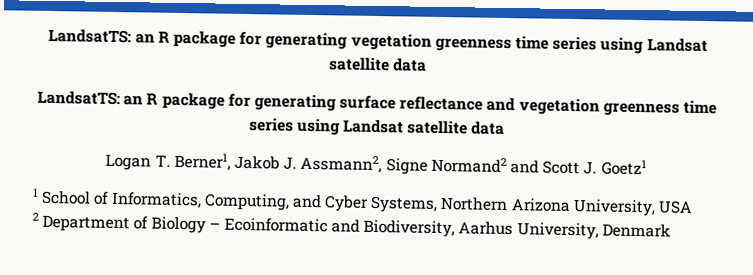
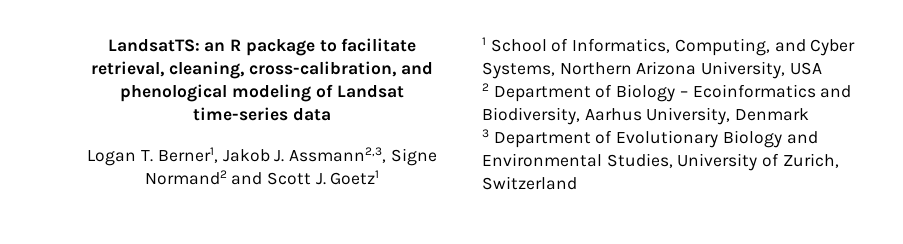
- LandsatTS: an R package for generating vegetation greenness time series using Landsat satellite data
- LandsatTS: an R package for generating surface reflectance and vegetation greenness time series using Landsat satellite data
+ LandsatTS: an R package to facilitate retrieval, cleaning, cross-calibration, and phenological modeling of Landsat time-series data
- Logan T. Berner1, Jakob J. Assmann2, Signe Normand2 and Scott J. Goetz1
+ Logan T. Berner1, Jakob J. Assmann2,3, Signe Normand2 and Scott J. Goetz1
- 2 Department of Biology – Ecoinformatic and Biodiversity, Aarhus University, Denmark
+ 2 Department of Biology – Ecoinformatics and Biodiversity, Aarhus University, Denmark
+ 3 Department of Evolutionary Biology and Environmental Studies, University of Zurich, Switzerland

